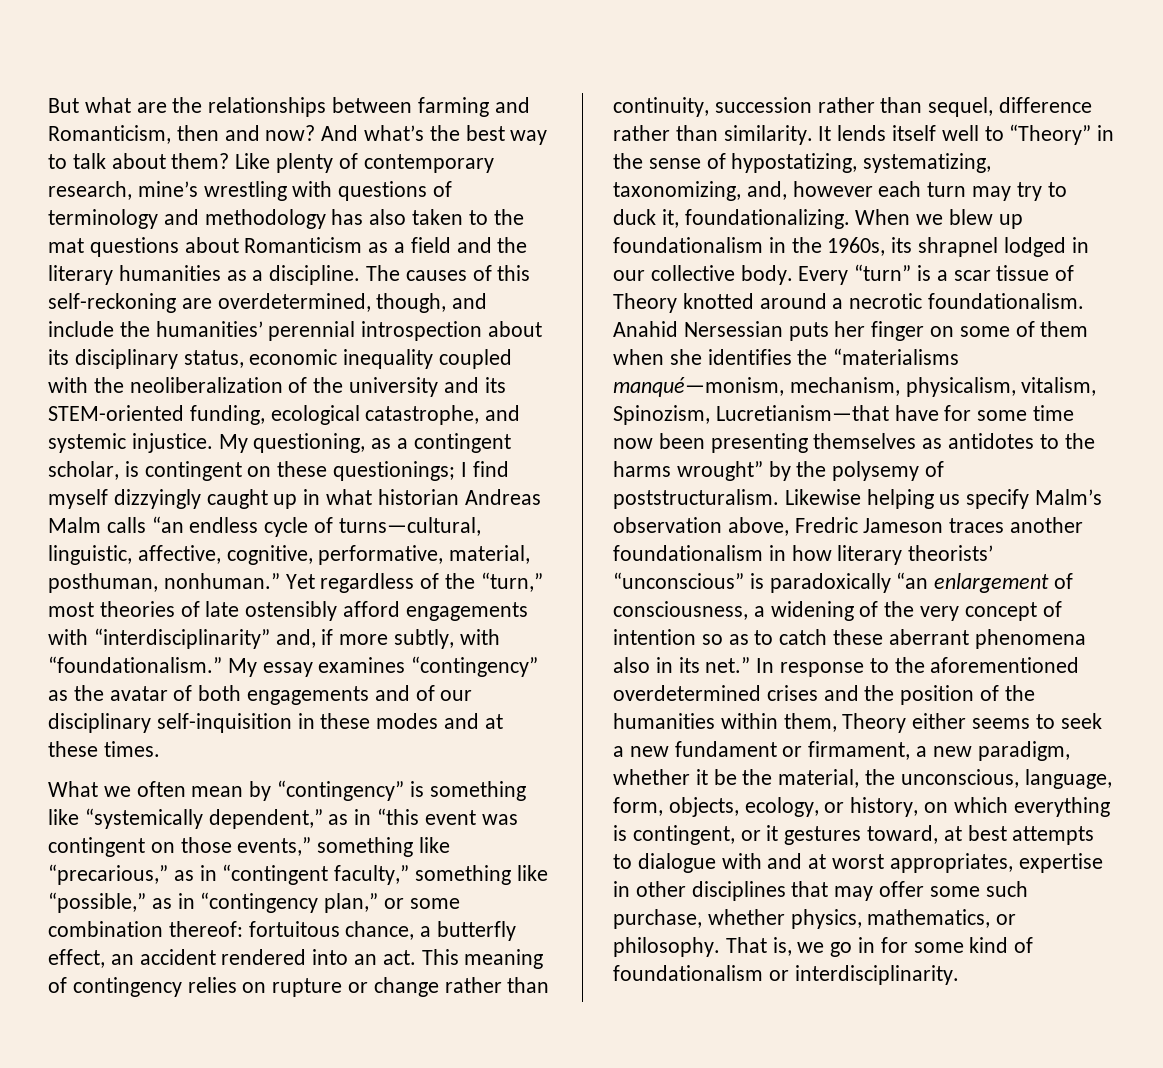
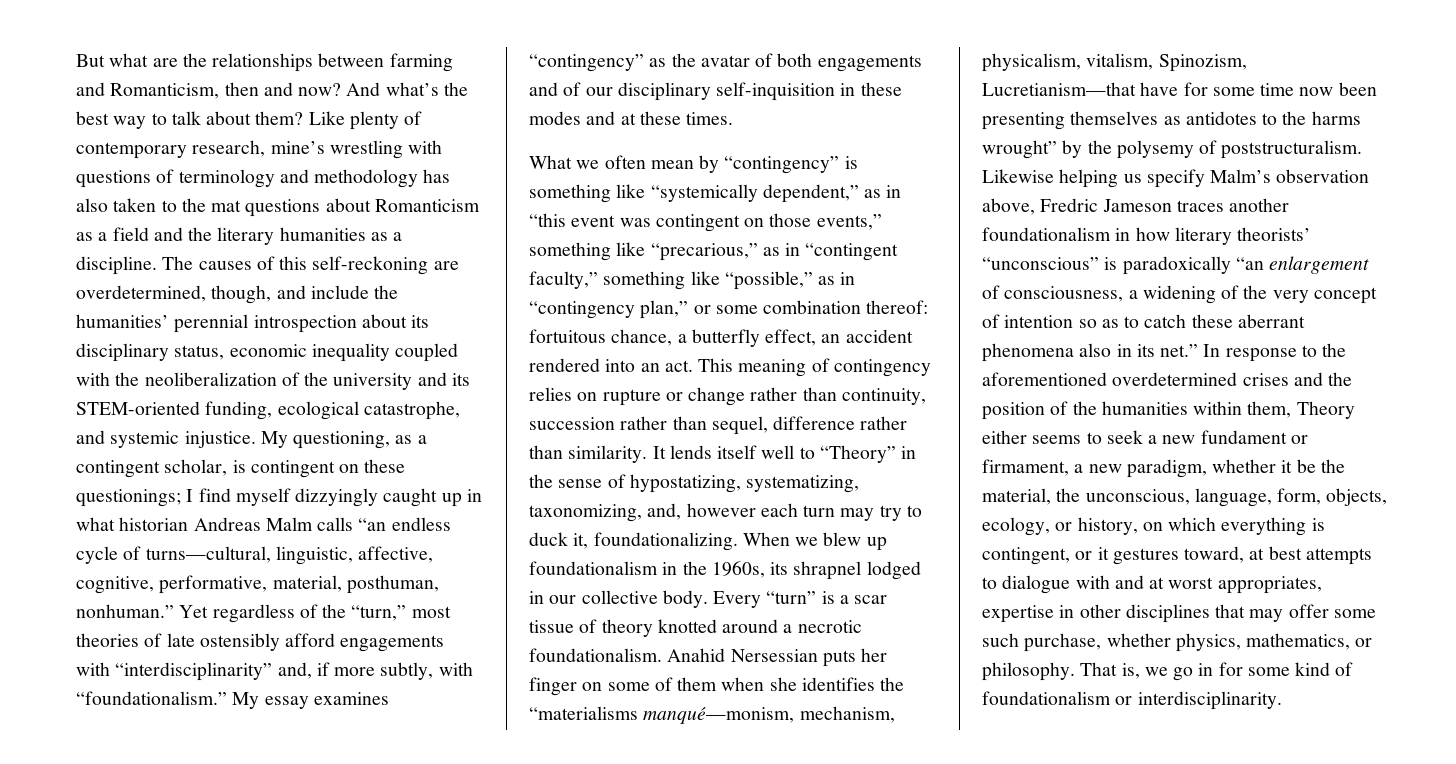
- Every “turn” is a scar tissue of Theory knotted around a necrotic foundationalism.
+ Every “turn” is a scar tissue of theory knotted around a necrotic foundationalism.

